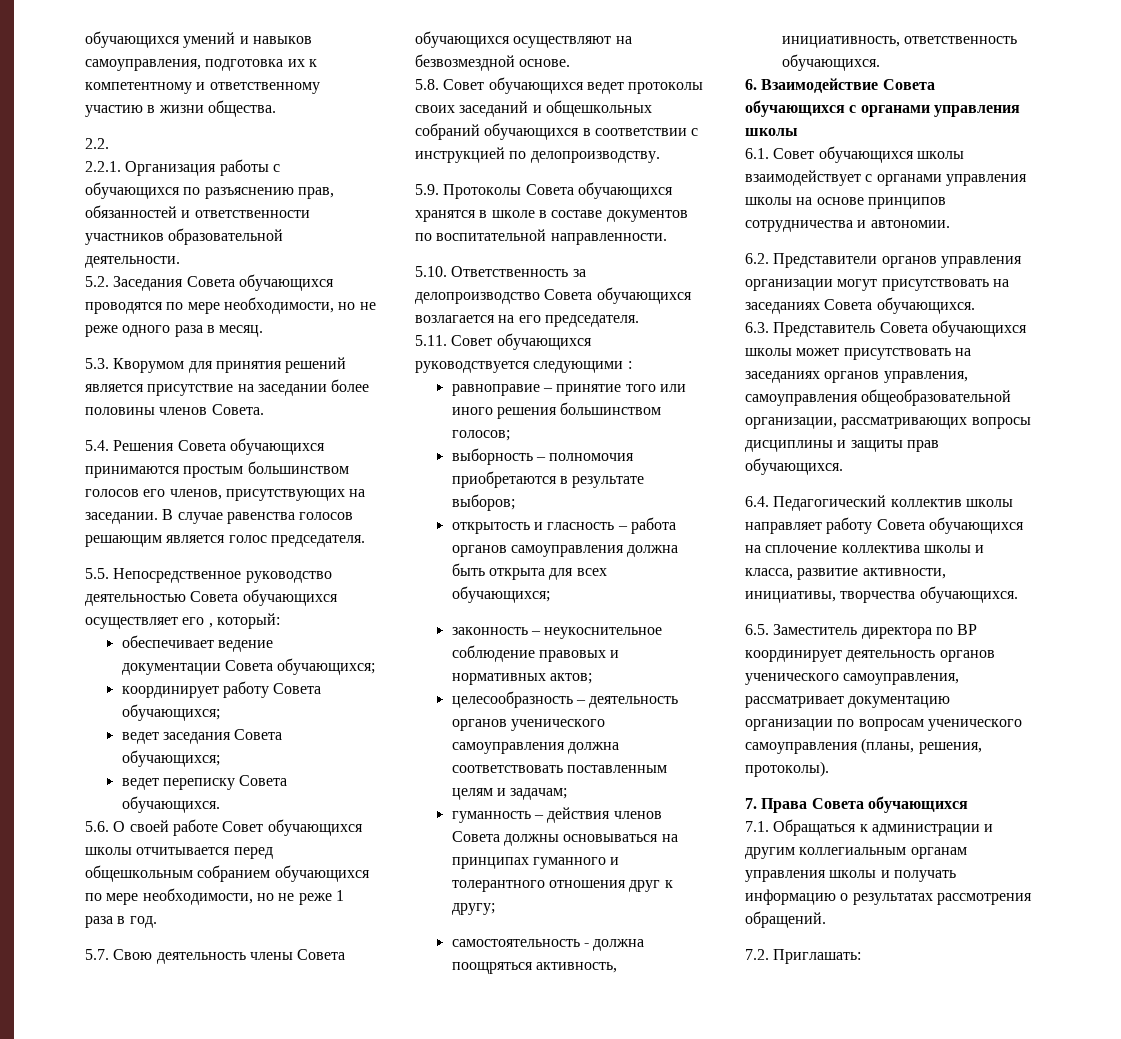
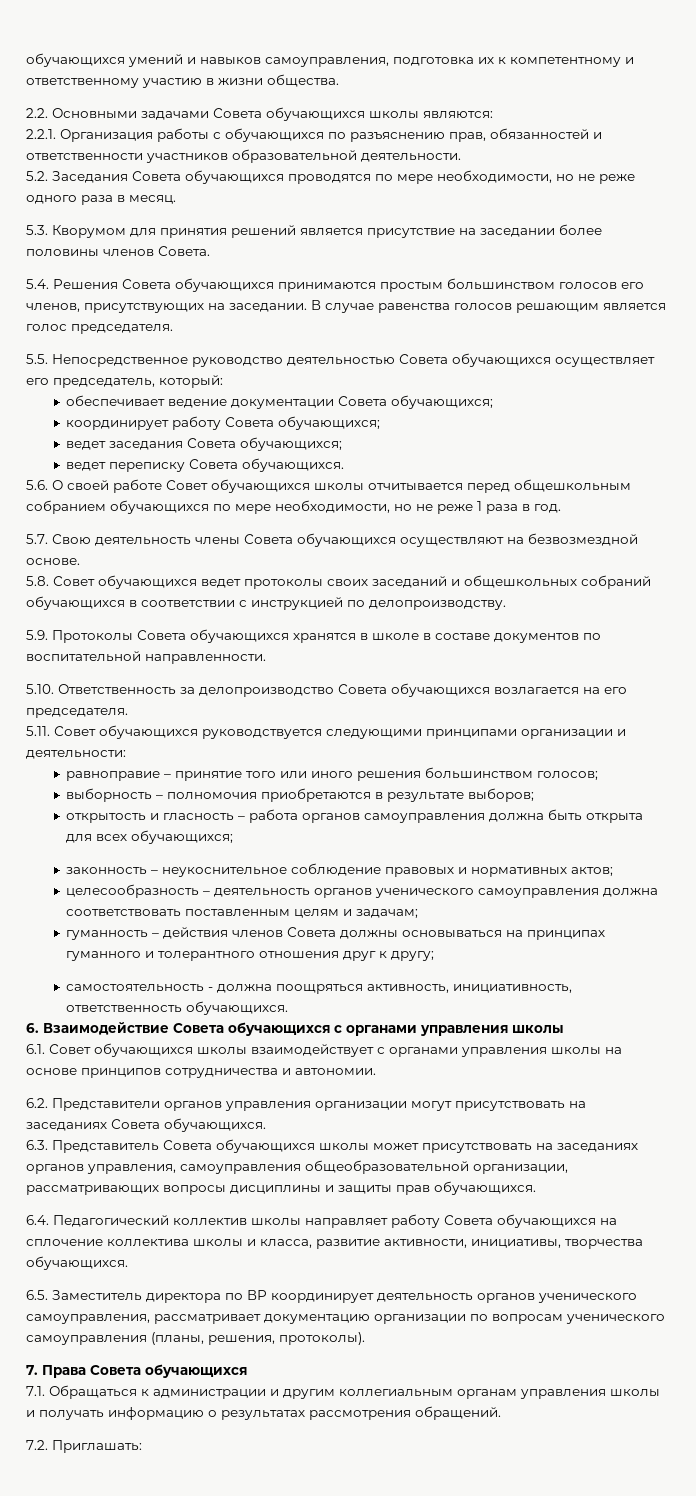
- 2.2.
+ 2.2. Основными задачами Совета обучающихся школы являются:
- 5.5. Непосредственное руководство деятельностью Совета обучающихся осуществляет его , который:
+ 5.5. Непосредственное руководство деятельностью Совета обучающихся осуществляет его председатель, который:
- 5.11. Совет обучающихся руководствуется следующими :
+ 5.11. Совет обучающихся руководствуется следующими принципами организации и деятельности:

